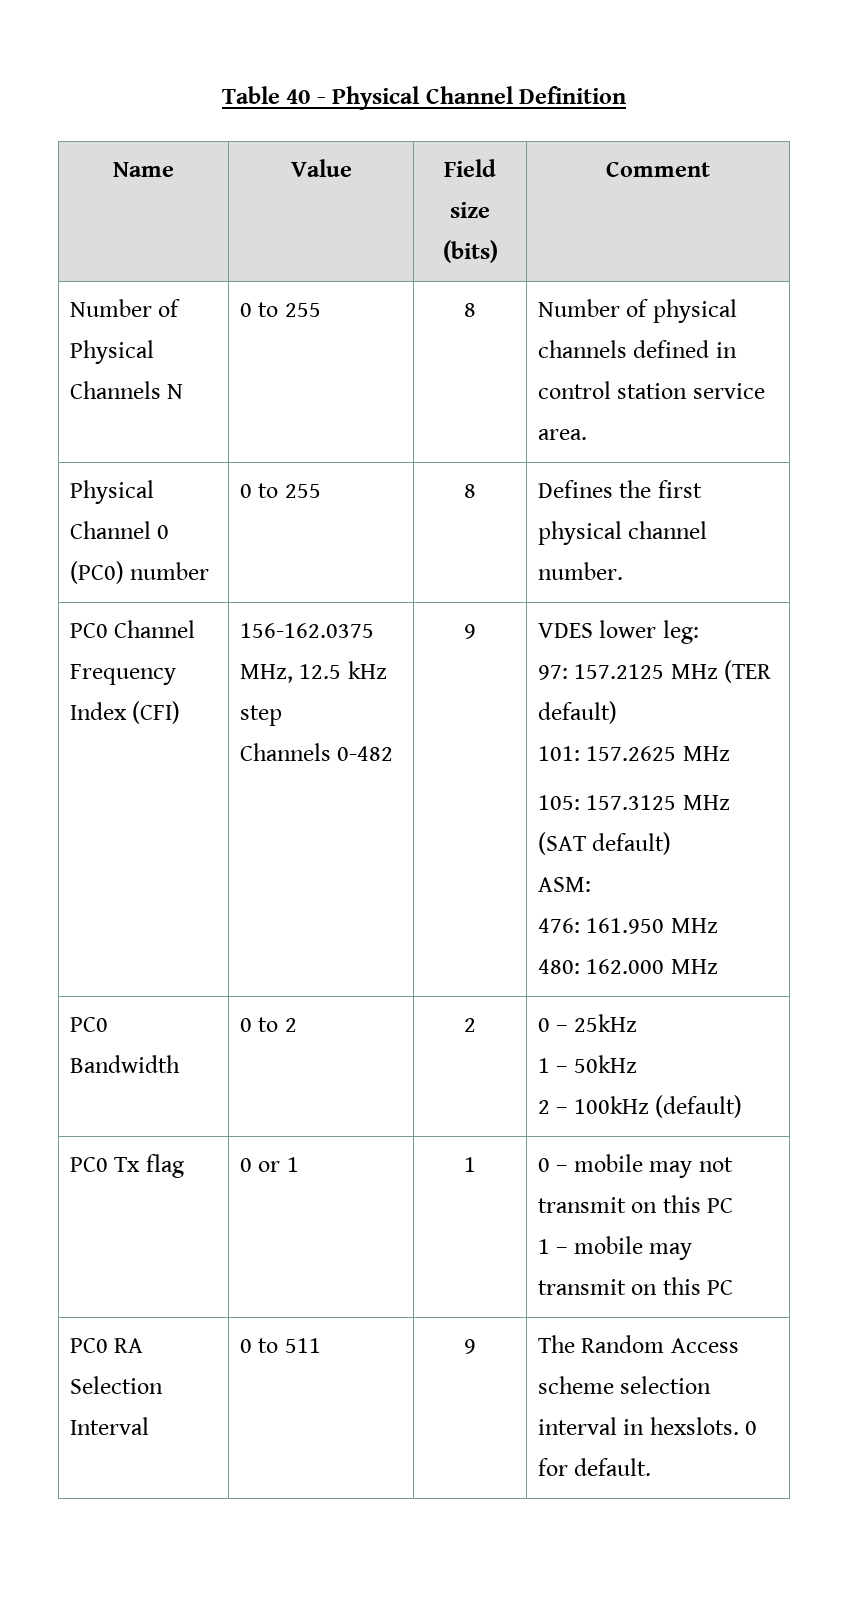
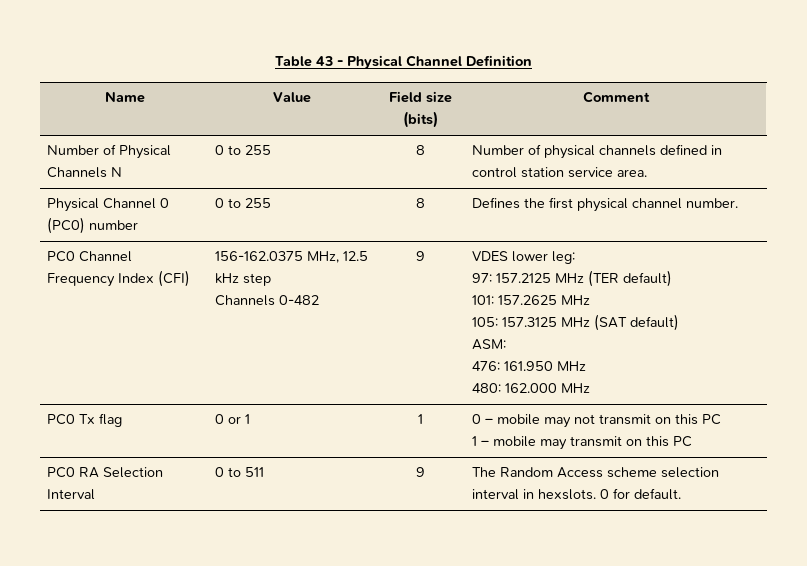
- Table 40 - Physical Channel Definition
+ Table 43 - Physical Channel Definition
- PC0 Bandwidth | 0 to 2 | 2 | 0 – 25kHz
- 1 – 50kHz
- 2 – 100kHz (default)

